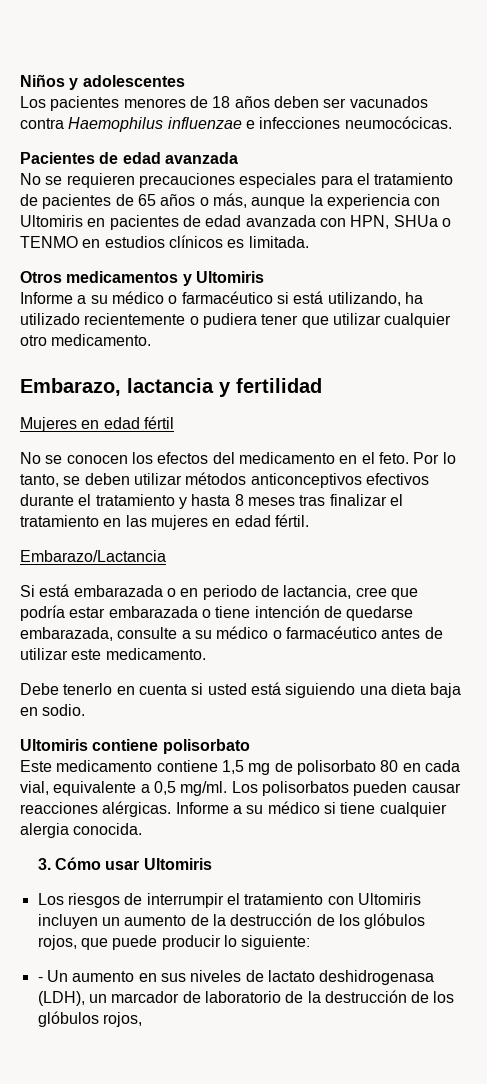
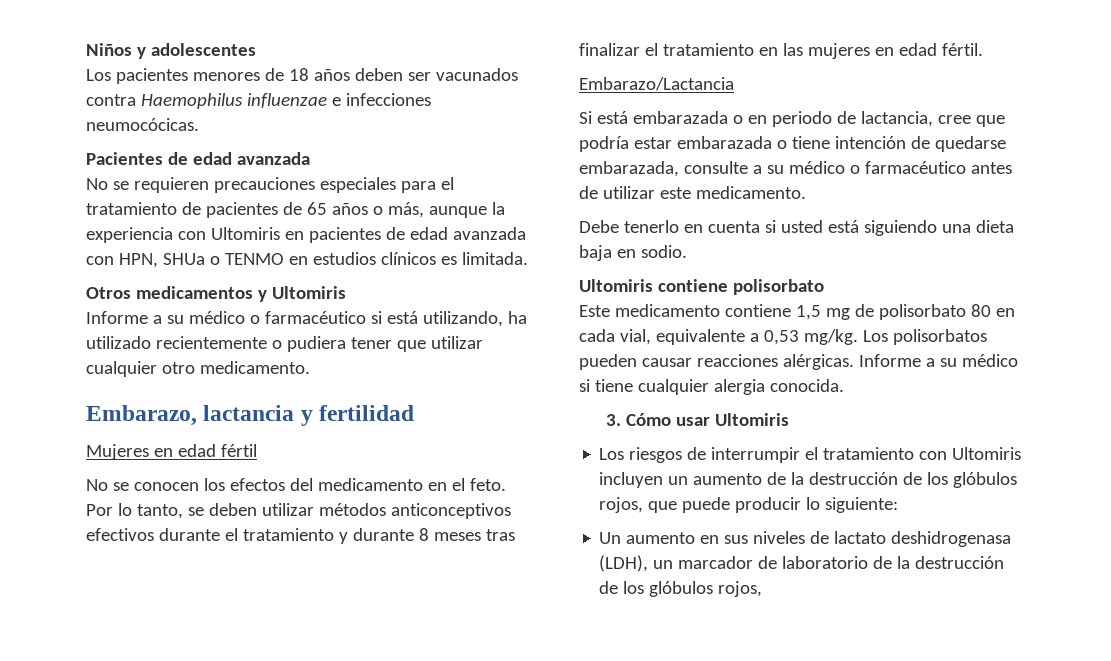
- Por lo tanto, se deben utilizar métodos anticonceptivos efectivos durante el tratamiento y hasta 8 meses tras finalizar el tratamiento en las mujeres en edad fértil.
+ Por lo tanto, se deben utilizar métodos anticonceptivos efectivos durante el tratamiento y durante 8 meses tras finalizar el tratamiento en las mujeres en edad fértil.
- Este medicamento contiene 1,5 mg de polisorbato 80 en cada vial, equivalente a 0,5 mg/ml.
+ Este medicamento contiene 1,5 mg de polisorbato 80 en cada vial, equivalente a 0,53 mg/kg.
- - Un aumento en sus niveles de lactato deshidrogenasa (LDH), un marcador de laboratorio de la destrucción de los glóbulos rojos,
+ Un aumento en sus niveles de lactato deshidrogenasa (LDH), un marcador de laboratorio de la destrucción de los glóbulos rojos,

